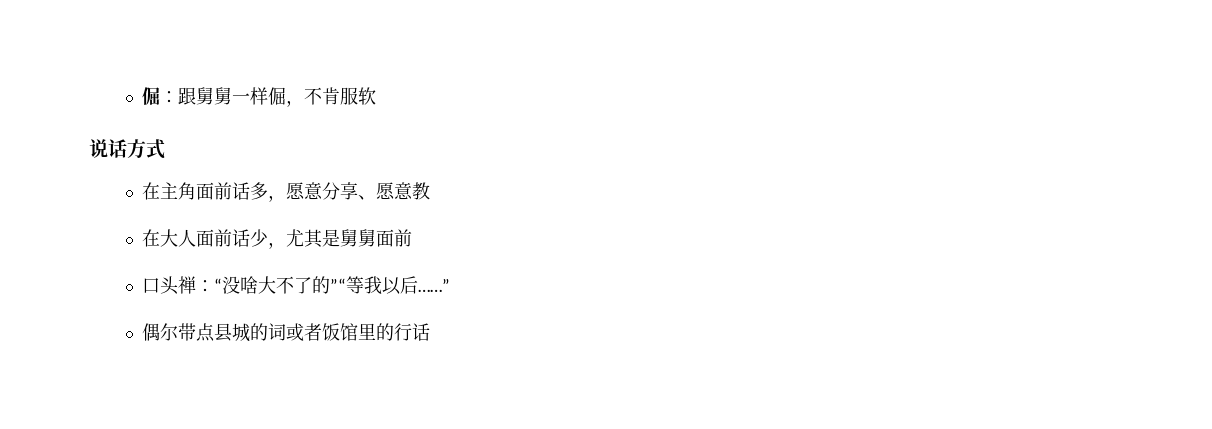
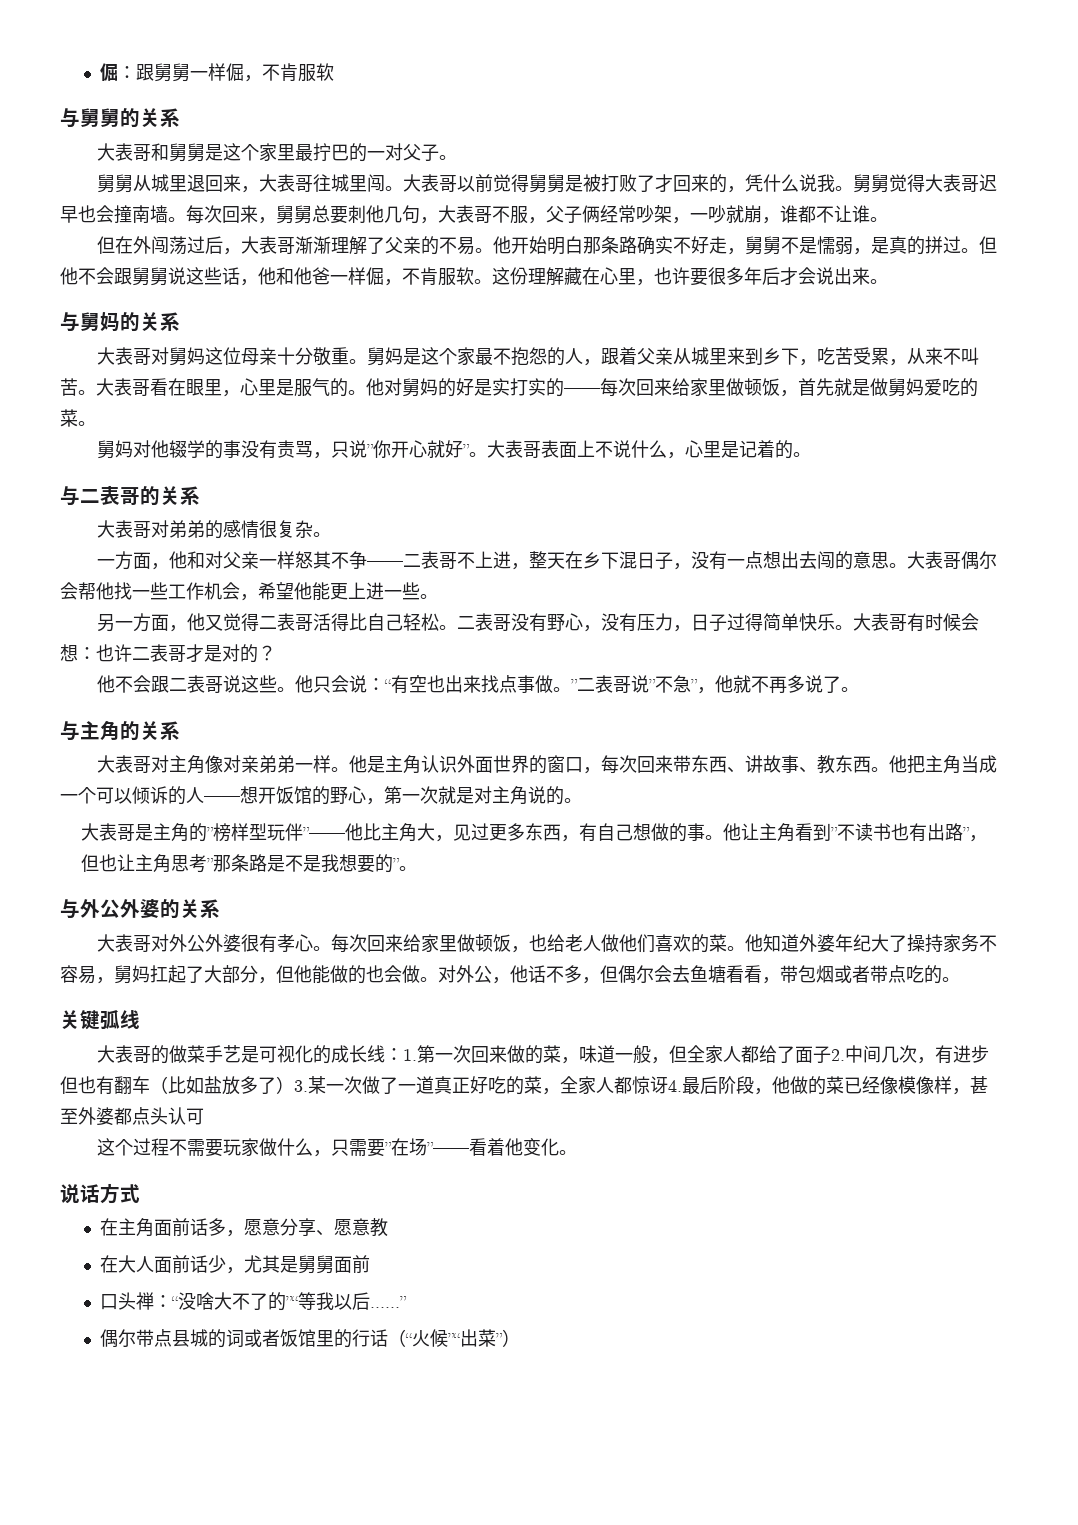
+ 与舅舅的关系
+ 大表哥和舅舅是这个家里最拧巴的一对父子。
+ 舅舅从城里退回来，大表哥往城里闯。大表哥以前觉得舅舅是被打败了才回来的，凭什么说我。舅舅觉得大表哥迟早也会撞南墙。每次回来，舅舅总要刺他几句，大表哥不服，父子俩经常吵架，一吵就崩，谁都不让谁。
+ 但在外闯荡过后，大表哥渐渐理解了父亲的不易。他开始明白那条路确实不好走，舅舅不是懦弱，是真的拼过。但他不会跟舅舅说这些话，他和他爸一样倔，不肯服软。这份理解藏在心里，也许要很多年后才会说出来。
+ 与舅妈的关系
+ 大表哥对舅妈这位母亲十分敬重。舅妈是这个家最不抱怨的人，跟着父亲从城里来到乡下，吃苦受累，从来不叫苦。大表哥看在眼里，心里是服气的。他对舅妈的好是实打实的——每次回来给家里做顿饭，首先就是做舅妈爱吃的菜。
+ 舅妈对他辍学的事没有责骂，只说”你开心就好”。大表哥表面上不说什么，心里是记着的。
+ 与二表哥的关系
+ 大表哥对弟弟的感情很复杂。
+ 一方面，他和对父亲一样怒其不争——二表哥不上进，整天在乡下混日子，没有一点想出去闯的意思。大表哥偶尔会帮他找一些工作机会，希望他能更上进一些。
+ 另一方面，他又觉得二表哥活得比自己轻松。二表哥没有野心，没有压力，日子过得简单快乐。大表哥有时候会想：也许二表哥才是对的？
+ 他不会跟二表哥说这些。他只会说：“有空也出来找点事做。”二表哥说”不急”，他就不再多说了。
+ 与主角的关系
+ 大表哥对主角像对亲弟弟一样。他是主角认识外面世界的窗口，每次回来带东西、讲故事、教东西。他把主角当成一个可以倾诉的人——想开饭馆的野心，第一次就是对主角说的。
+ 大表哥是主角的”榜样型玩伴”——他比主角大，见过更多东西，有自己想做的事。他让主角看到”不读书也有出路”，但也让主角思考”那条路是不是我想要的”。
+ 与外公外婆的关系
+ 大表哥对外公外婆很有孝心。每次回来给家里做顿饭，也给老人做他们喜欢的菜。他知道外婆年纪大了操持家务不容易，舅妈扛起了大部分，但他能做的也会做。对外公，他话不多，但偶尔会去鱼塘看看，带包烟或者带点吃的。
+ 关键弧线
+ 大表哥的做菜手艺是可视化的成长线：1.第一次回来做的菜，味道一般，但全家人都给了面子2.中间几次，有进步但也有翻车（比如盐放多了）3.某一次做了一道真正好吃的菜，全家人都惊讶4.最后阶段，他做的菜已经像模像样，甚至外婆都点头认可
+ 这个过程不需要玩家做什么，只需要”在场”——看着他变化。
- 偶尔带点县城的词或者饭馆里的行话
+ 偶尔带点县城的词或者饭馆里的行话（“火候”“出菜”）

